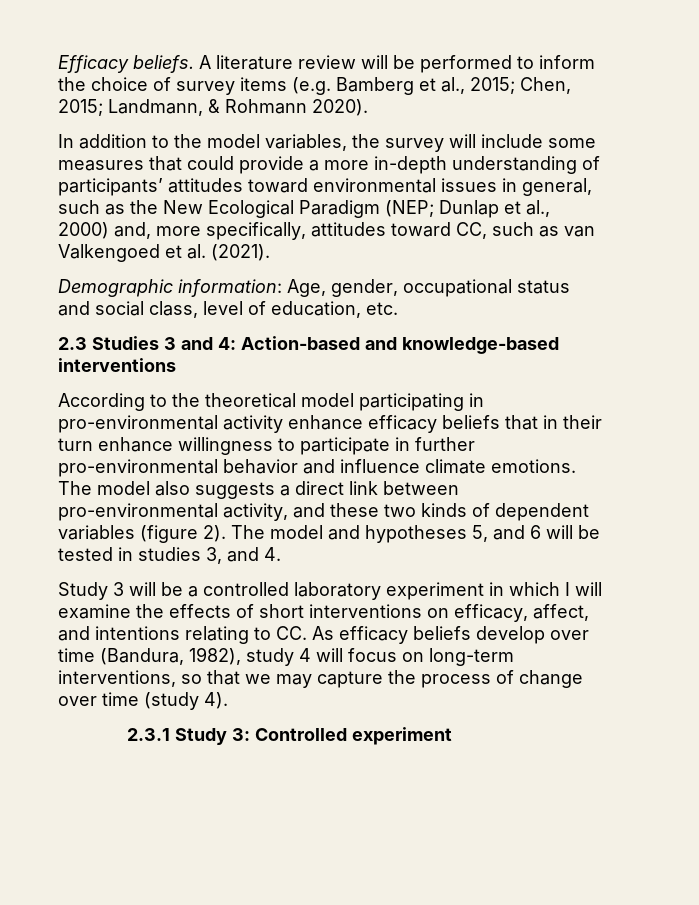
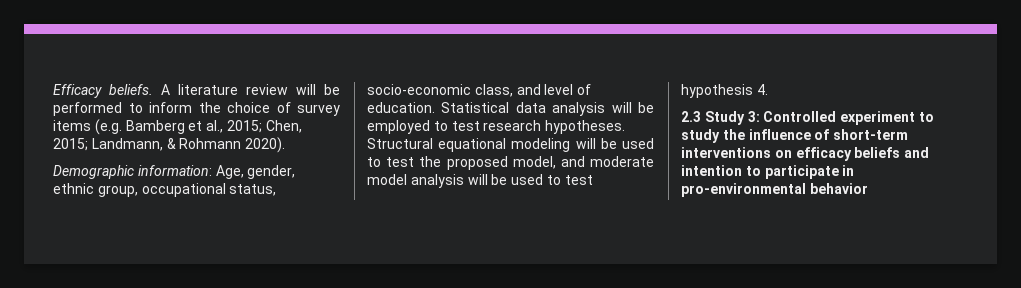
- In addition to the model variables, the survey will include some measures that could provide a more in-depth understanding of participants’ attitudes toward environmental issues in general, such as the New Ecological Paradigm (NEP; Dunlap et al., 2000) and, more specifically, attitudes toward CC, such as van Valkengoed et al. (2021).
- Demographic information: Age, gender, occupational status and social class, level of education, etc.
- 2.3 Studies 3 and 4: Action-based and knowledge-based interventions
- According to the theoretical model participating in pro-environmental activity enhance efficacy beliefs that in their turn enhance willingness to participate in further pro-environmental behavior and influence climate emotions. The model also suggests a direct link between pro-environmental activity, and these two kinds of dependent variables (figure 2). The model and hypotheses 5, and 6 will be tested in studies 3, and 4.
- Study 3 will be a controlled laboratory experiment in which I will examine the effects of short interventions on efficacy, affect, and intentions relating to CC. As efficacy beliefs develop over time (Bandura, 1982), study 4 will focus on long-term interventions, so that we may capture the process of change over time (study 4).
- 2.3.1 Study 3: Controlled experiment
+ Demographic information: Age, gender, ethnic group, occupational status, socio-economic class, and level of education. Statistical data analysis will be employed to test research hypotheses. Structural equational modeling will be used to test the proposed model, and moderate model analysis will be used to test hypothesis 4.
+ 2.3 Study 3: Controlled experiment to study the influence of short-term interventions on efficacy beliefs and intention to participate in pro-environmental behavior

